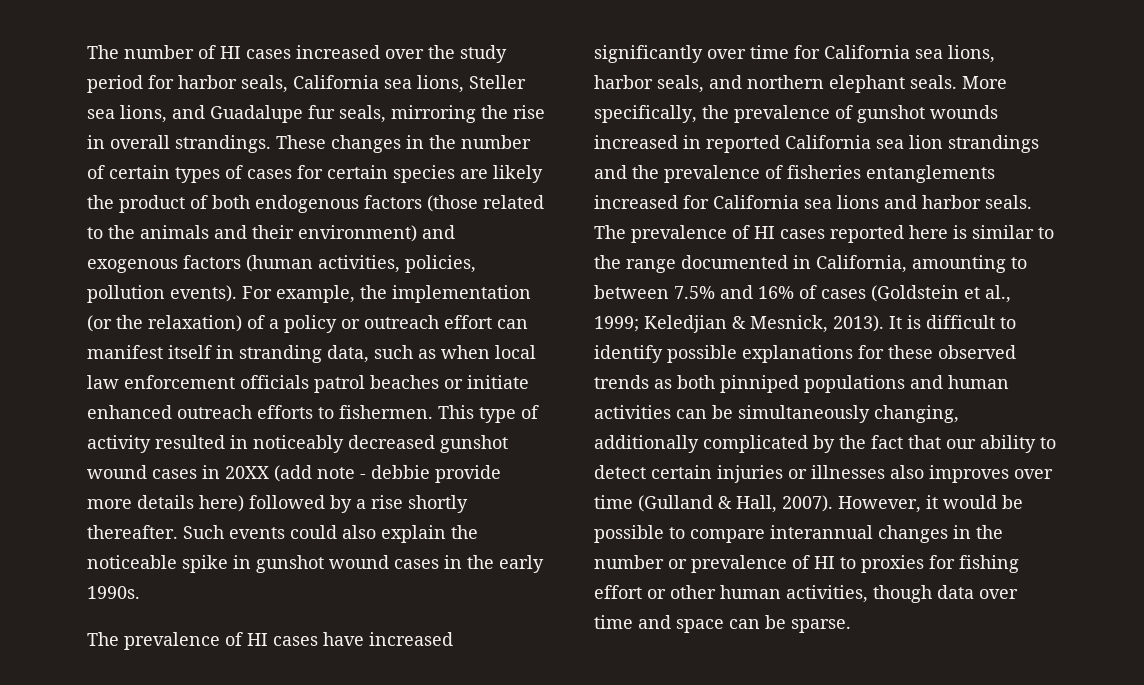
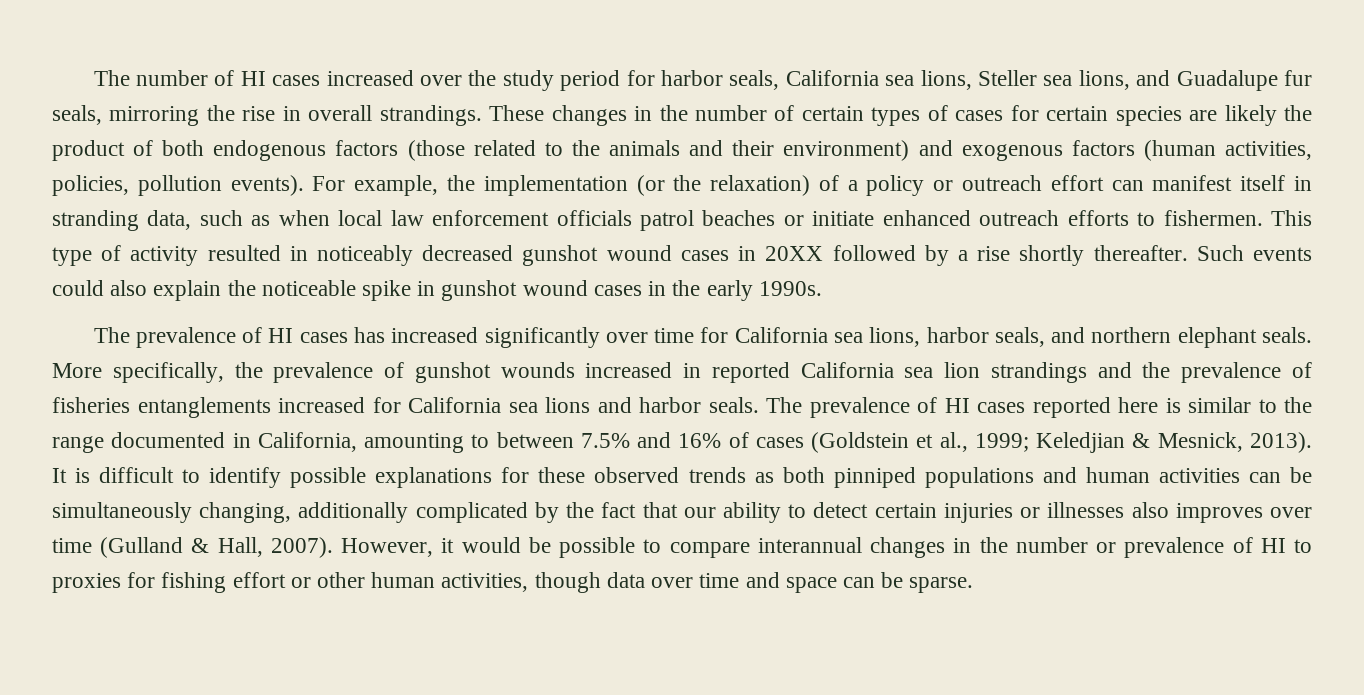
- This type of activity resulted in noticeably decreased gunshot wound cases in 20XX (add note - debbie provide more details here) followed by a rise shortly thereafter.
+ This type of activity resulted in noticeably decreased gunshot wound cases in 20XX followed by a rise shortly thereafter.
- The prevalence of HI cases have increased significantly over time for California sea lions, harbor seals, and northern elephant seals.
+ The prevalence of HI cases has increased significantly over time for California sea lions, harbor seals, and northern elephant seals.

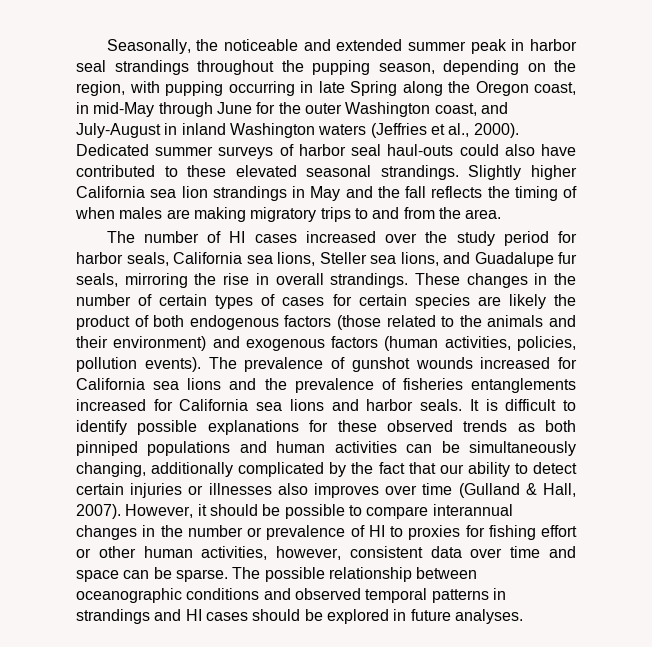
+ Seasonally, the noticeable and extended summer peak in harbor seal strandings throughout the pupping season, depending on the region, with pupping occurring in late Spring along the Oregon coast, in mid-May through June for the outer Washington coast, and July-August in inland Washington waters (Jeffries et al., 2000). Dedicated summer surveys of harbor seal haul-outs could also have contributed to these elevated seasonal strandings. Slightly higher California sea lion strandings in May and the fall reflects the timing of when males are making migratory trips to and from the area.
- For example, the implementation (or the relaxation) of a policy or outreach effort can manifest itself in stranding data, such as when local law enforcement officials patrol beaches or initiate enhanced outreach efforts to fishermen. This type of activity resulted in noticeably decreased gunshot wound cases in 20XX followed by a rise shortly thereafter. Such events could also explain the noticeable spike in gunshot wound cases in the early 1990s.
- The prevalence of HI cases has increased significantly over time for California sea lions, harbor seals, and northern elephant seals. More specifically, the prevalence of gunshot wounds increased in reported California sea lion strandings and the prevalence of fisheries entanglements increased for California sea lions and harbor seals.
+ The prevalence of gunshot wounds increased for California sea lions and the prevalence of fisheries entanglements increased for California sea lions and harbor seals.
- The prevalence of HI cases reported here is similar to the range documented in California, amounting to between 7.5% and 16% of cases (Goldstein et al., 1999; Keledjian & Mesnick, 2013).
- However, it would be possible to compare interannual changes in the number or prevalence of HI to proxies for fishing effort or other human activities, though data over time and space can be sparse.
+ However, it should be possible to compare interannual changes in the number or prevalence of HI to proxies for fishing effort or other human activities, however, consistent data over time and space can be sparse.
+ The possible relationship between oceanographic conditions and observed temporal patterns in strandings and HI cases should be explored in future analyses.

